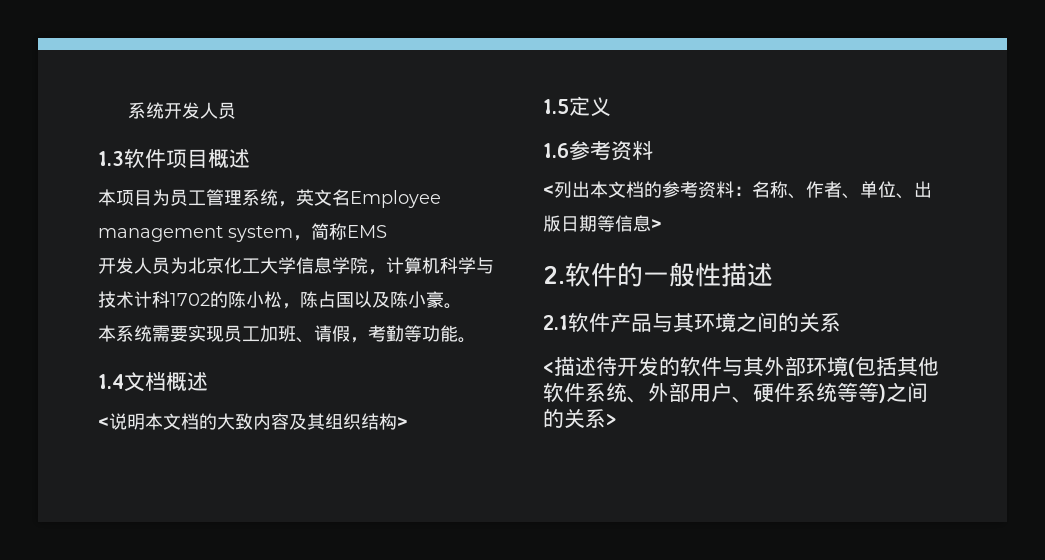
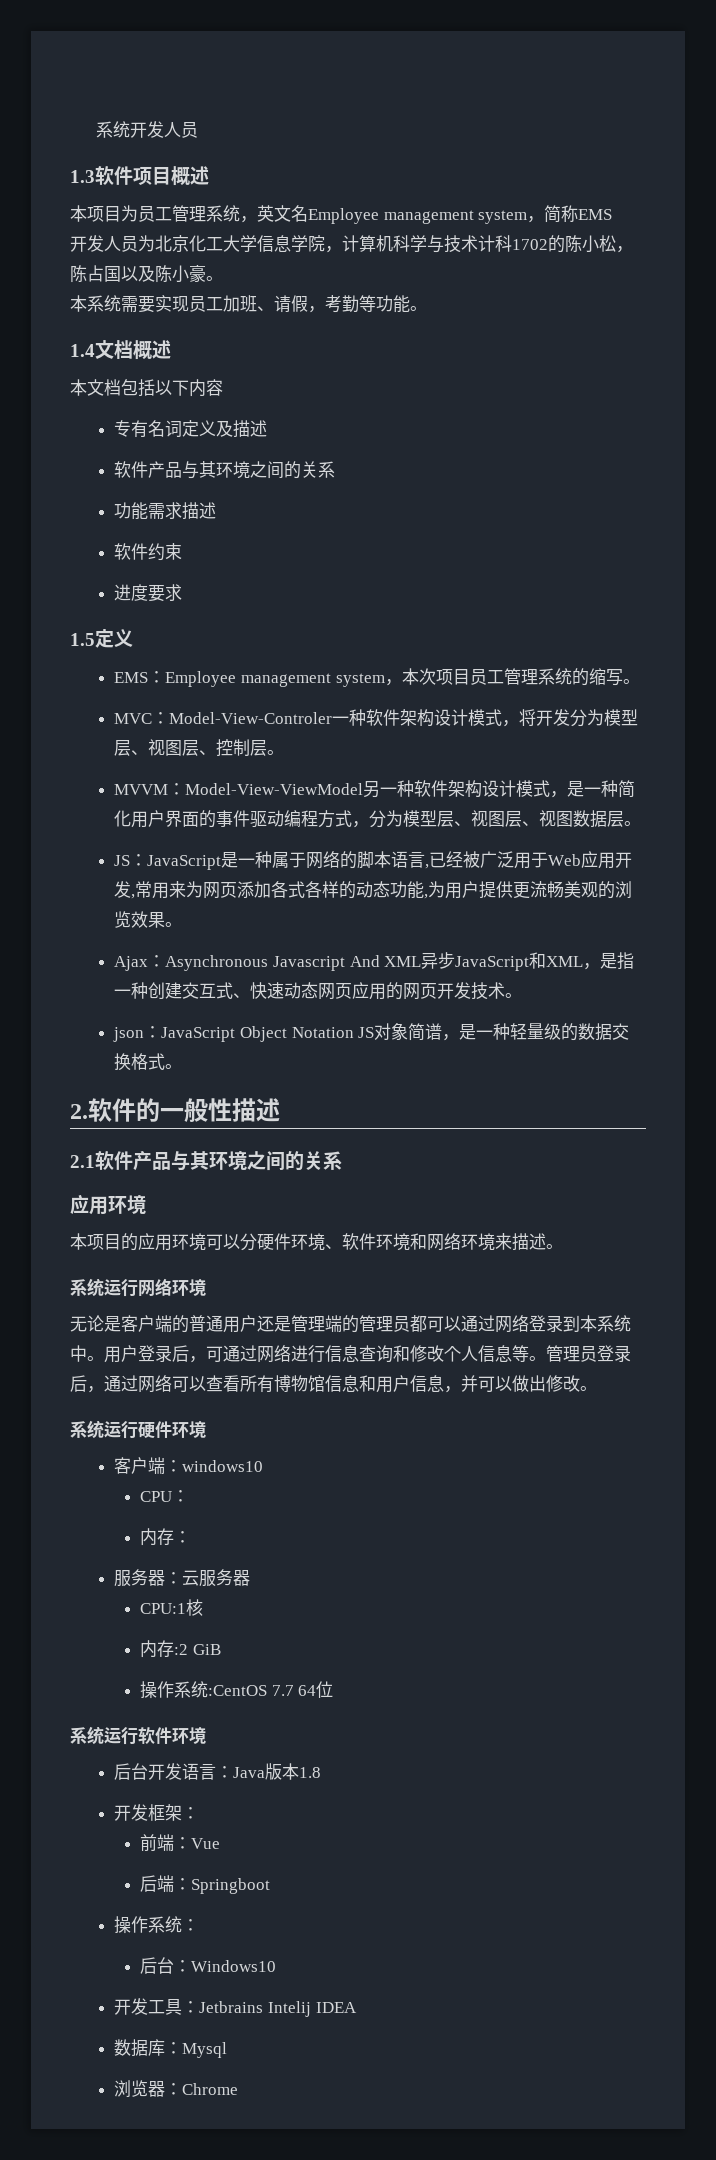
- <说明本文档的大致内容及其组织结构>
+ 本文档包括以下内容
+ 专有名词定义及描述
+ 软件产品与其环境之间的关系
+ 功能需求描述
+ 软件约束
+ 进度要求
  1.5定义
- 1.6参考资料
- <列出本文档的参考资料：名称、作者、单位、出版日期等信息>
+ EMS：Employee management system，本次项目员工管理系统的缩写。
+ MVC：Model-View-Controler一种软件架构设计模式，将开发分为模型层、视图层、控制层。
+ MVVM：Model-View-ViewModel另一种软件架构设计模式，是一种简化用户界面的事件驱动编程方式，分为模型层、视图层、视图数据层。
+ JS：JavaScript是一种属于网络的脚本语言,已经被广泛用于Web应用开发,常用来为网页添加各式各样的动态功能,为用户提供更流畅美观的浏览效果。
+ Ajax：Asynchronous Javascript And XML异步JavaScript和XML，是指一种创建交互式、快速动态网页应用的网页开发技术。
+ json：JavaScript Object Notation JS对象简谱，是一种轻量级的数据交换格式。
  2.1软件产品与其环境之间的关系
- <描述待开发的软件与其外部环境(包括其他软件系统、外部用户、硬件系统等等)之间的关系>
+ 应用环境
+ 本项目的应用环境可以分硬件环境、软件环境和网络环境来描述。
+ 系统运行网络环境
+ 无论是客户端的普通用户还是管理端的管理员都可以通过网络登录到本系统中。用户登录后，可通过网络进行信息查询和修改个人信息等。管理员登录后，通过网络可以查看所有博物馆信息和用户信息，并可以做出修改。
+ 系统运行硬件环境
+ 客户端：windows10
+ CPU：
+ 内存：
+ 服务器：云服务器
+ CPU:1核
+ 内存:2 GiB
+ 操作系统:CentOS 7.7 64位
+ 系统运行软件环境
+ 后台开发语言：Java版本1.8
+ 开发框架：
+ 前端：Vue
+ 后端：Springboot
+ 操作系统：
+ 后台：Windows10
+ 开发工具：Jetbrains Intelij IDEA
+ 数据库：Mysql
+ 浏览器：Chrome

